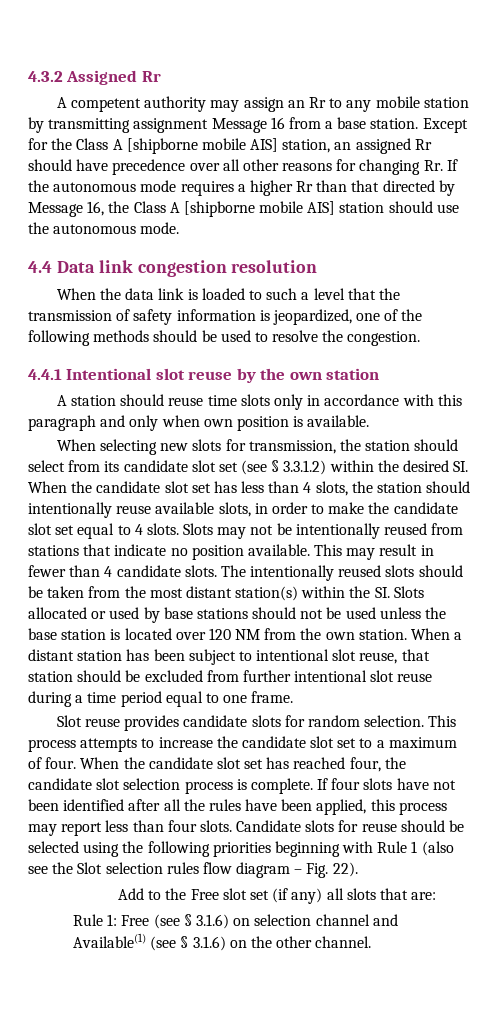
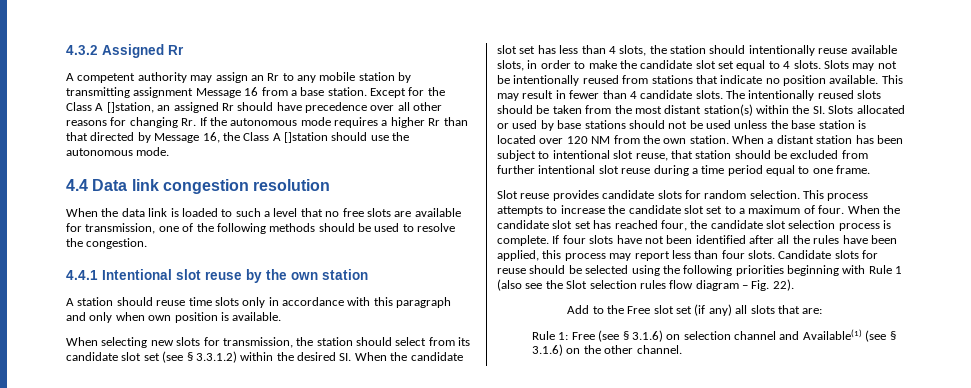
- Except for the Class A [shipborne mobile AIS] station, an assigned Rr should have precedence over all other reasons for changing Rr. If the autonomous mode requires a higher Rr than that directed by Message 16, the Class A [shipborne mobile AIS] station should use the autonomous mode.
+ Except for the Class A []station, an assigned Rr should have precedence over all other reasons for changing Rr. If the autonomous mode requires a higher Rr than that directed by Message 16, the Class A []station should use the autonomous mode.
- When the data link is loaded to such a level that the transmission of safety information is jeopardized, one of the following methods should be used to resolve the congestion.
+ When the data link is loaded to such a level that no free slots are available for transmission, one of the following methods should be used to resolve the congestion.

